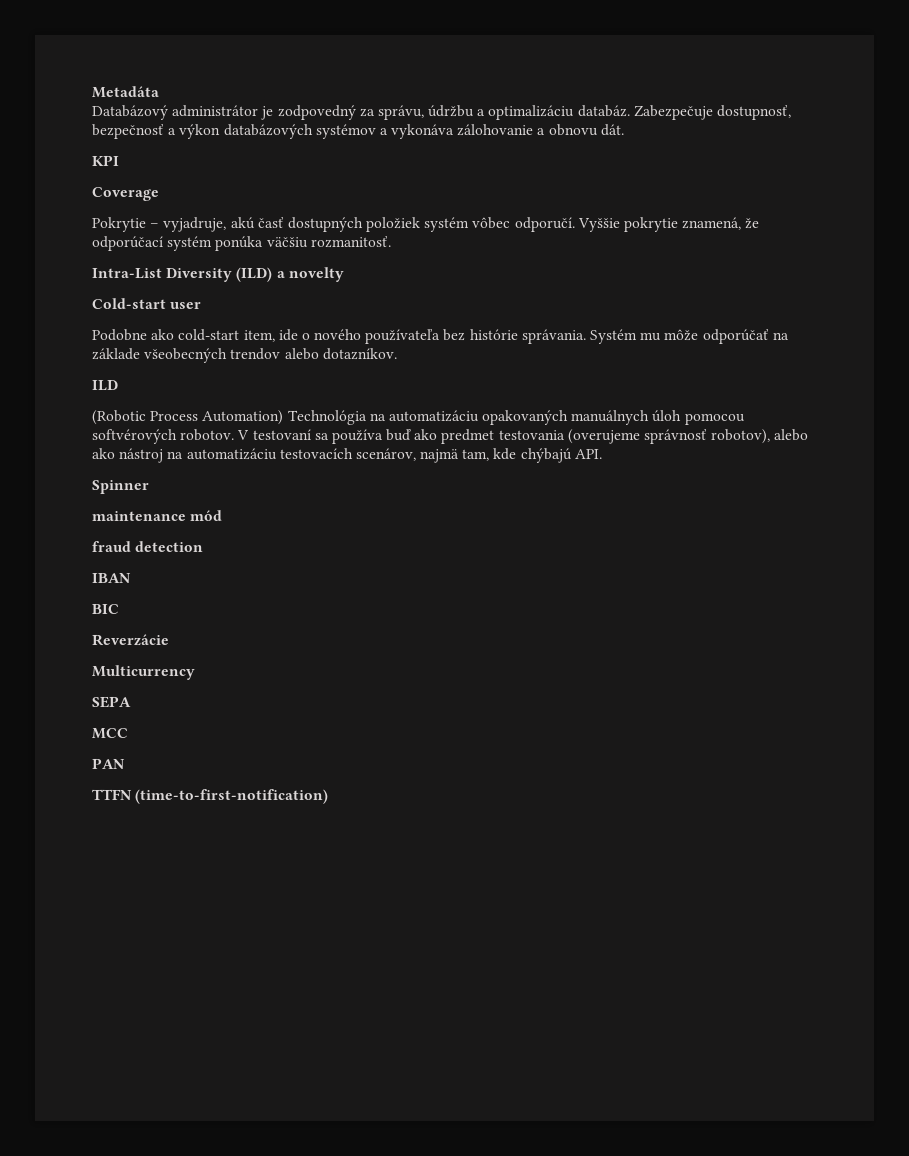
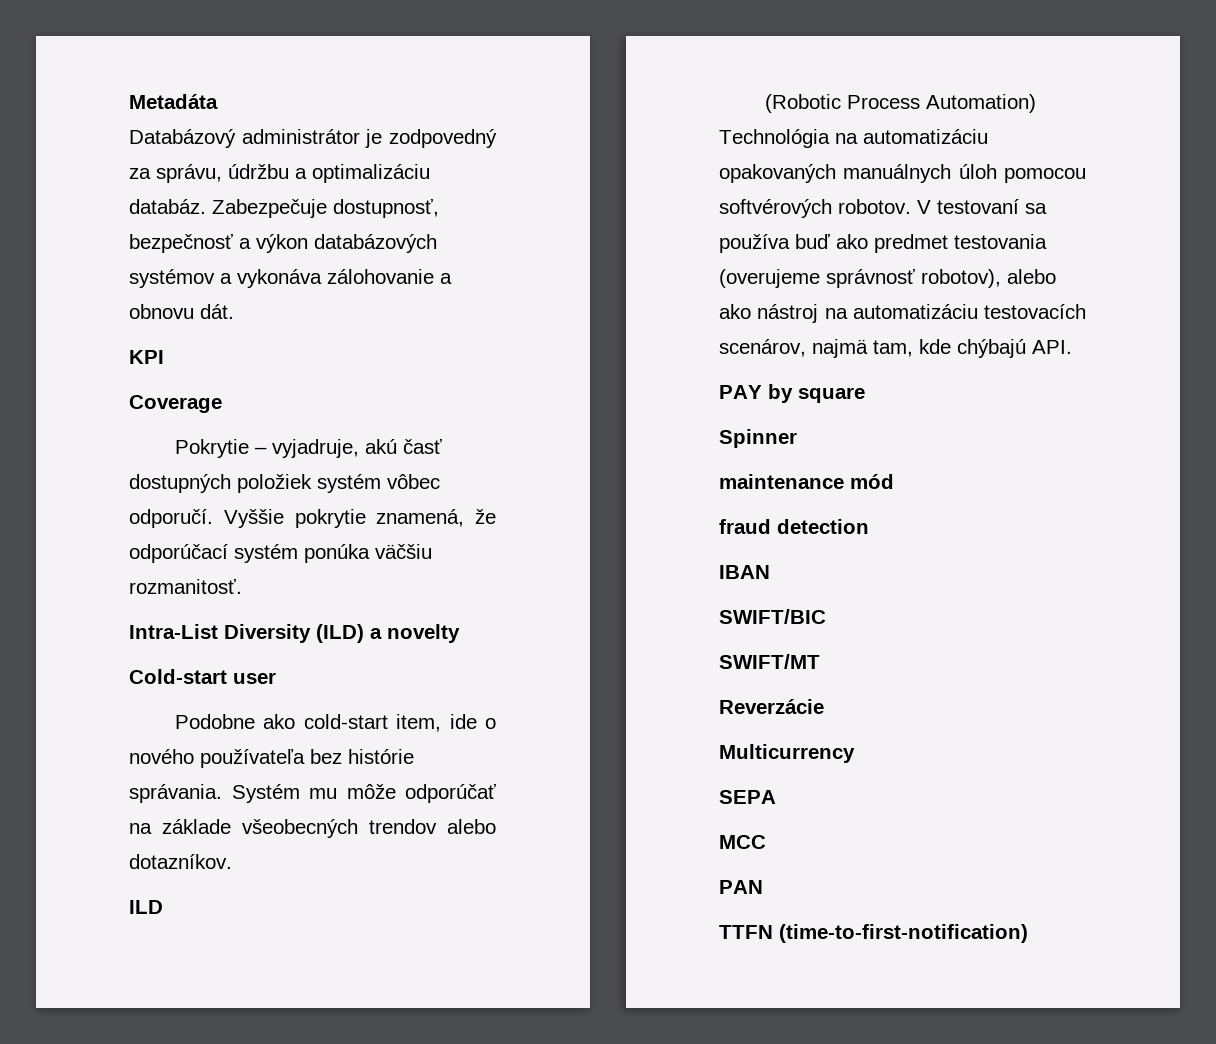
+ PAY by square
- BIC
+ SWIFT/BIC
+ SWIFT/MT

